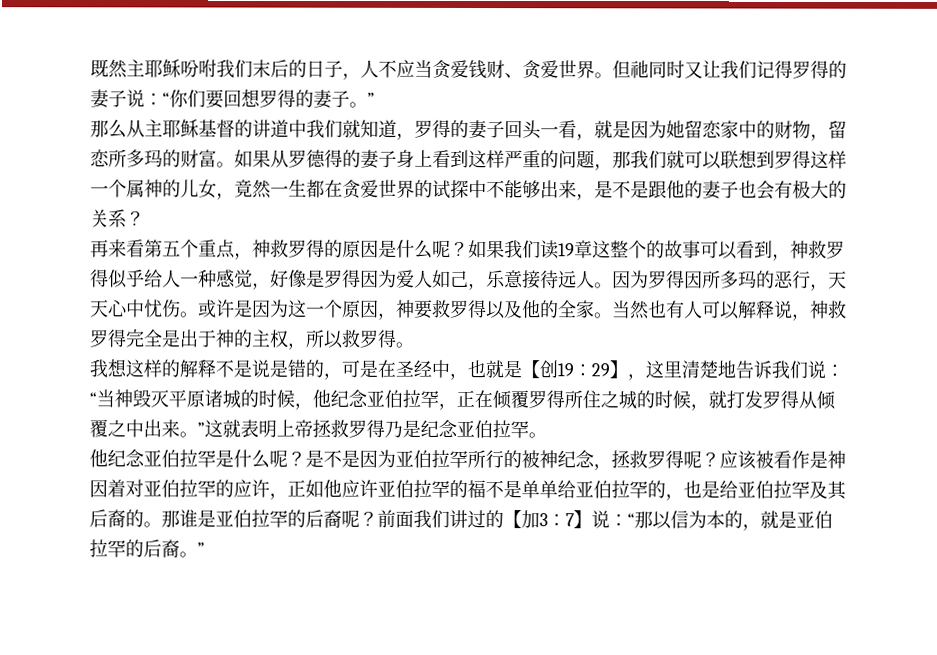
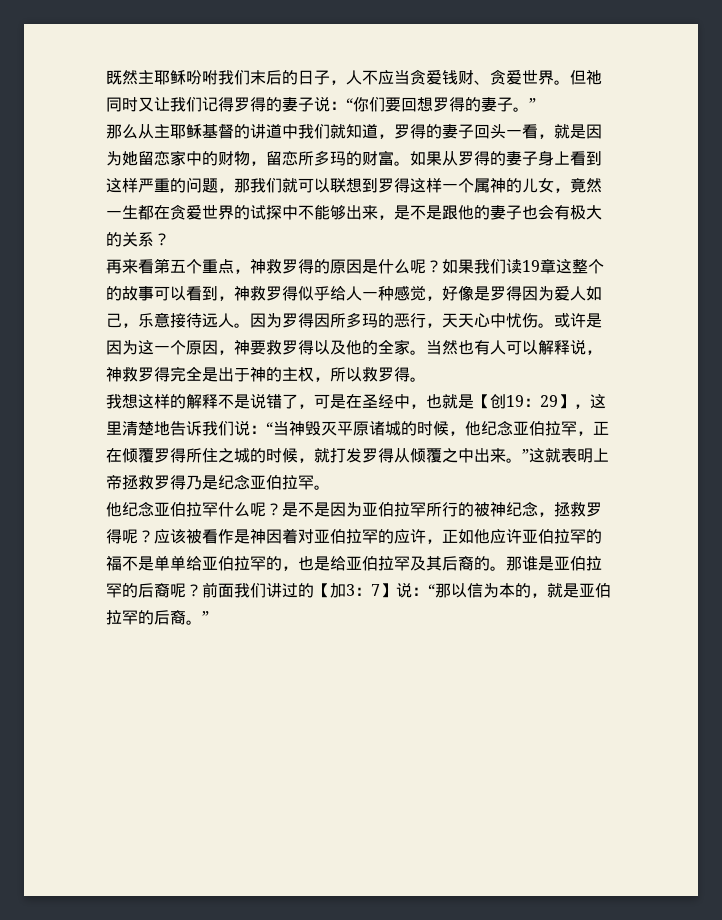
- 如果从罗德得的妻子身上看到这样严重的问题，那我们就可以联想到罗得这样一个属神的儿女，竟然一生都在贪爱世界的试探中不能够出来，是不是跟他的妻子也会有极大的关系？
+ 如果从罗得的妻子身上看到这样严重的问题，那我们就可以联想到罗得这样一个属神的儿女，竟然一生都在贪爱世界的试探中不能够出来，是不是跟他的妻子也会有极大的关系？
- 我想这样的解释不是说是错的，可是在圣经中，也就是【创19：29】，这里清楚地告诉我们说：“当神毁灭平原诸城的时候，他纪念亚伯拉罕，正在倾覆罗得所住之城的时候，就打发罗得从倾覆之中出来。”这就表明上帝拯救罗得乃是纪念亚伯拉罕。
+ 我想这样的解释不是说错了，可是在圣经中，也就是【创19：29】，这里清楚地告诉我们说：“当神毁灭平原诸城的时候，他纪念亚伯拉罕，正在倾覆罗得所住之城的时候，就打发罗得从倾覆之中出来。”这就表明上帝拯救罗得乃是纪念亚伯拉罕。
- 他纪念亚伯拉罕是什么呢？
+ 他纪念亚伯拉罕什么呢？

